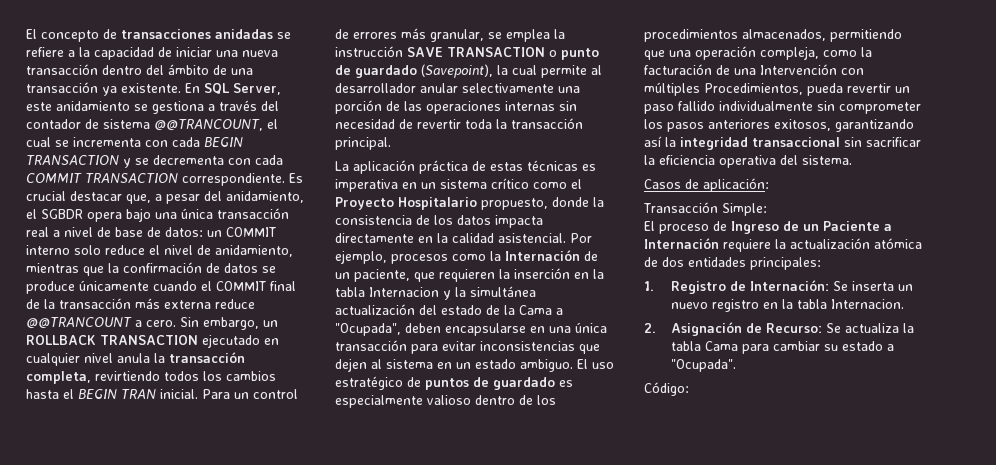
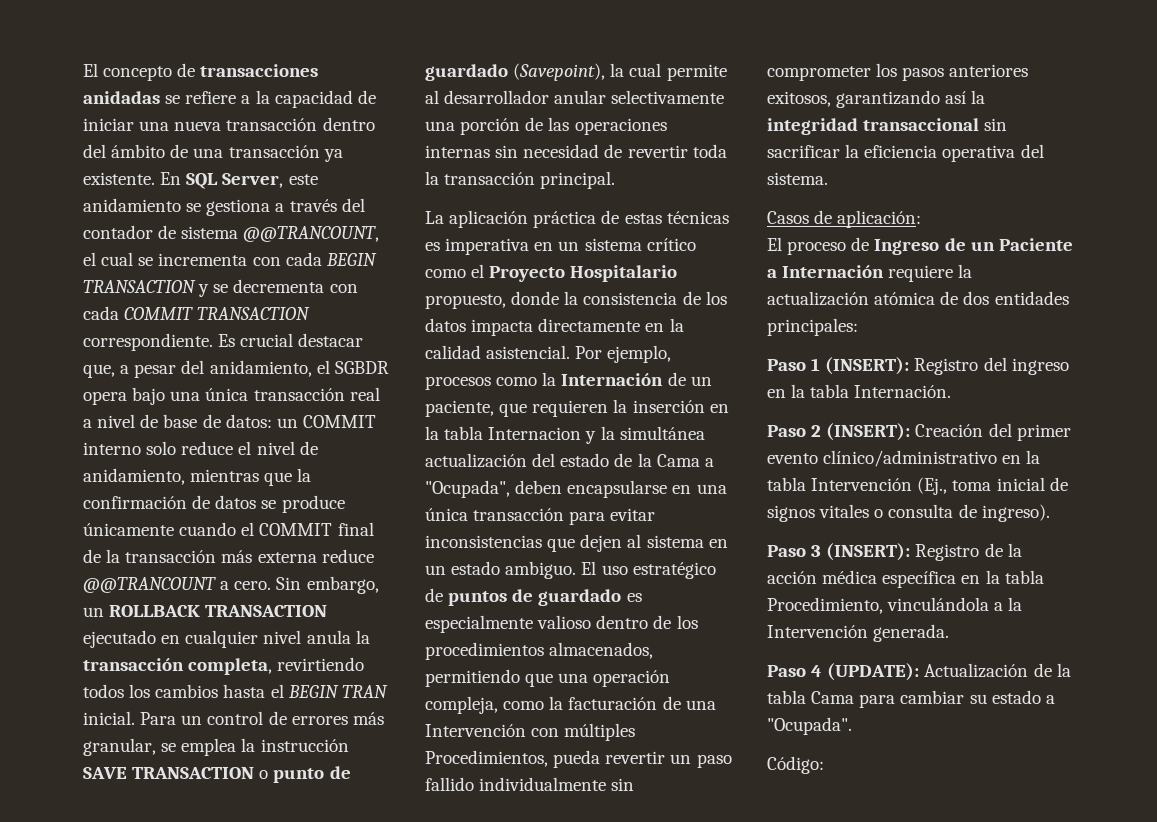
- Transacción Simple:
- 1. Registro de Internación: Se inserta un nuevo registro en la tabla Internacion.
- 2. Asignación de Recurso: Se actualiza la tabla Cama para cambiar su estado a "Ocupada".
+ Paso 1 (INSERT): Registro del ingreso en la tabla Internación.
+ Paso 2 (INSERT): Creación del primer evento clínico/administrativo en la tabla Intervención (Ej., toma inicial de signos vitales o consulta de ingreso).
+ Paso 3 (INSERT): Registro de la acción médica específica en la tabla Procedimiento, vinculándola a la Intervención generada.
+ Paso 4 (UPDATE): Actualización de la tabla Cama para cambiar su estado a "Ocupada".

